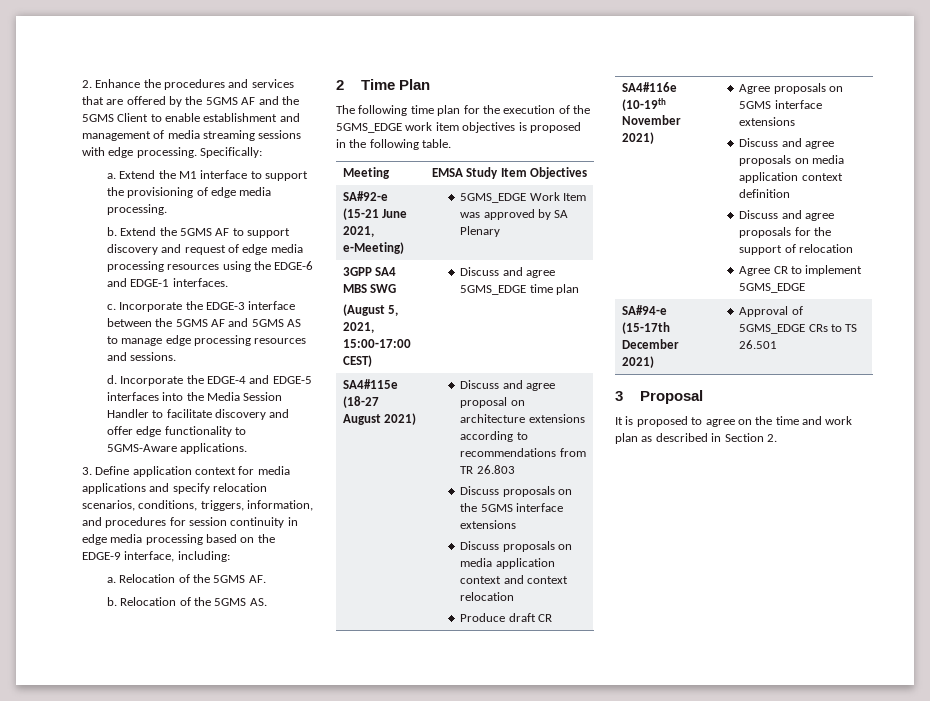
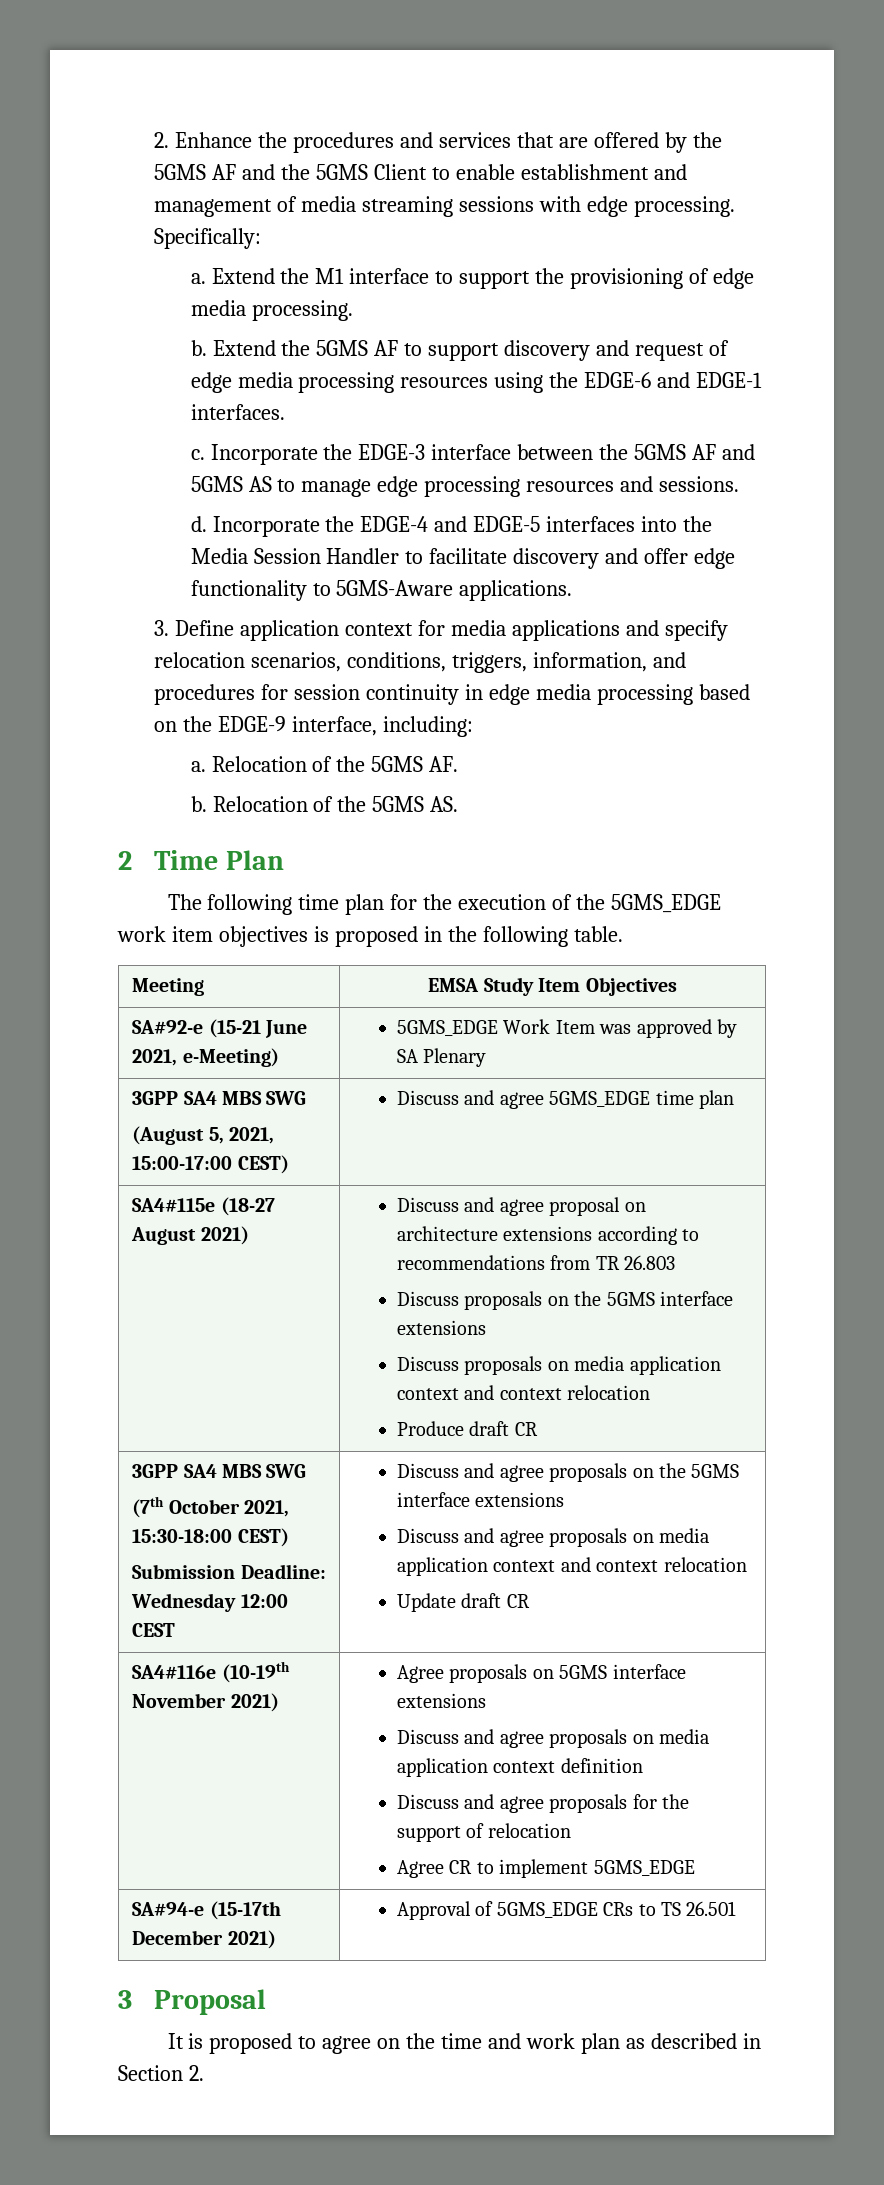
  SA4#115e (18-27 August 2021) | Discuss and agree proposal on architecture extensions according to recommendations from TR 26.803
  Discuss proposals on the 5GMS interface extensions
  Discuss proposals on media application context and context relocation
  Produce draft CR
+ 3GPP SA4 MBS SWG
+ (7th October 2021, 15:30-18:00 CEST)
+ Submission Deadline: Wednesday 12:00 CEST | Discuss and agree proposals on the 5GMS interface extensions
+ Discuss and agree proposals on media application context and context relocation
+ Update draft CR

